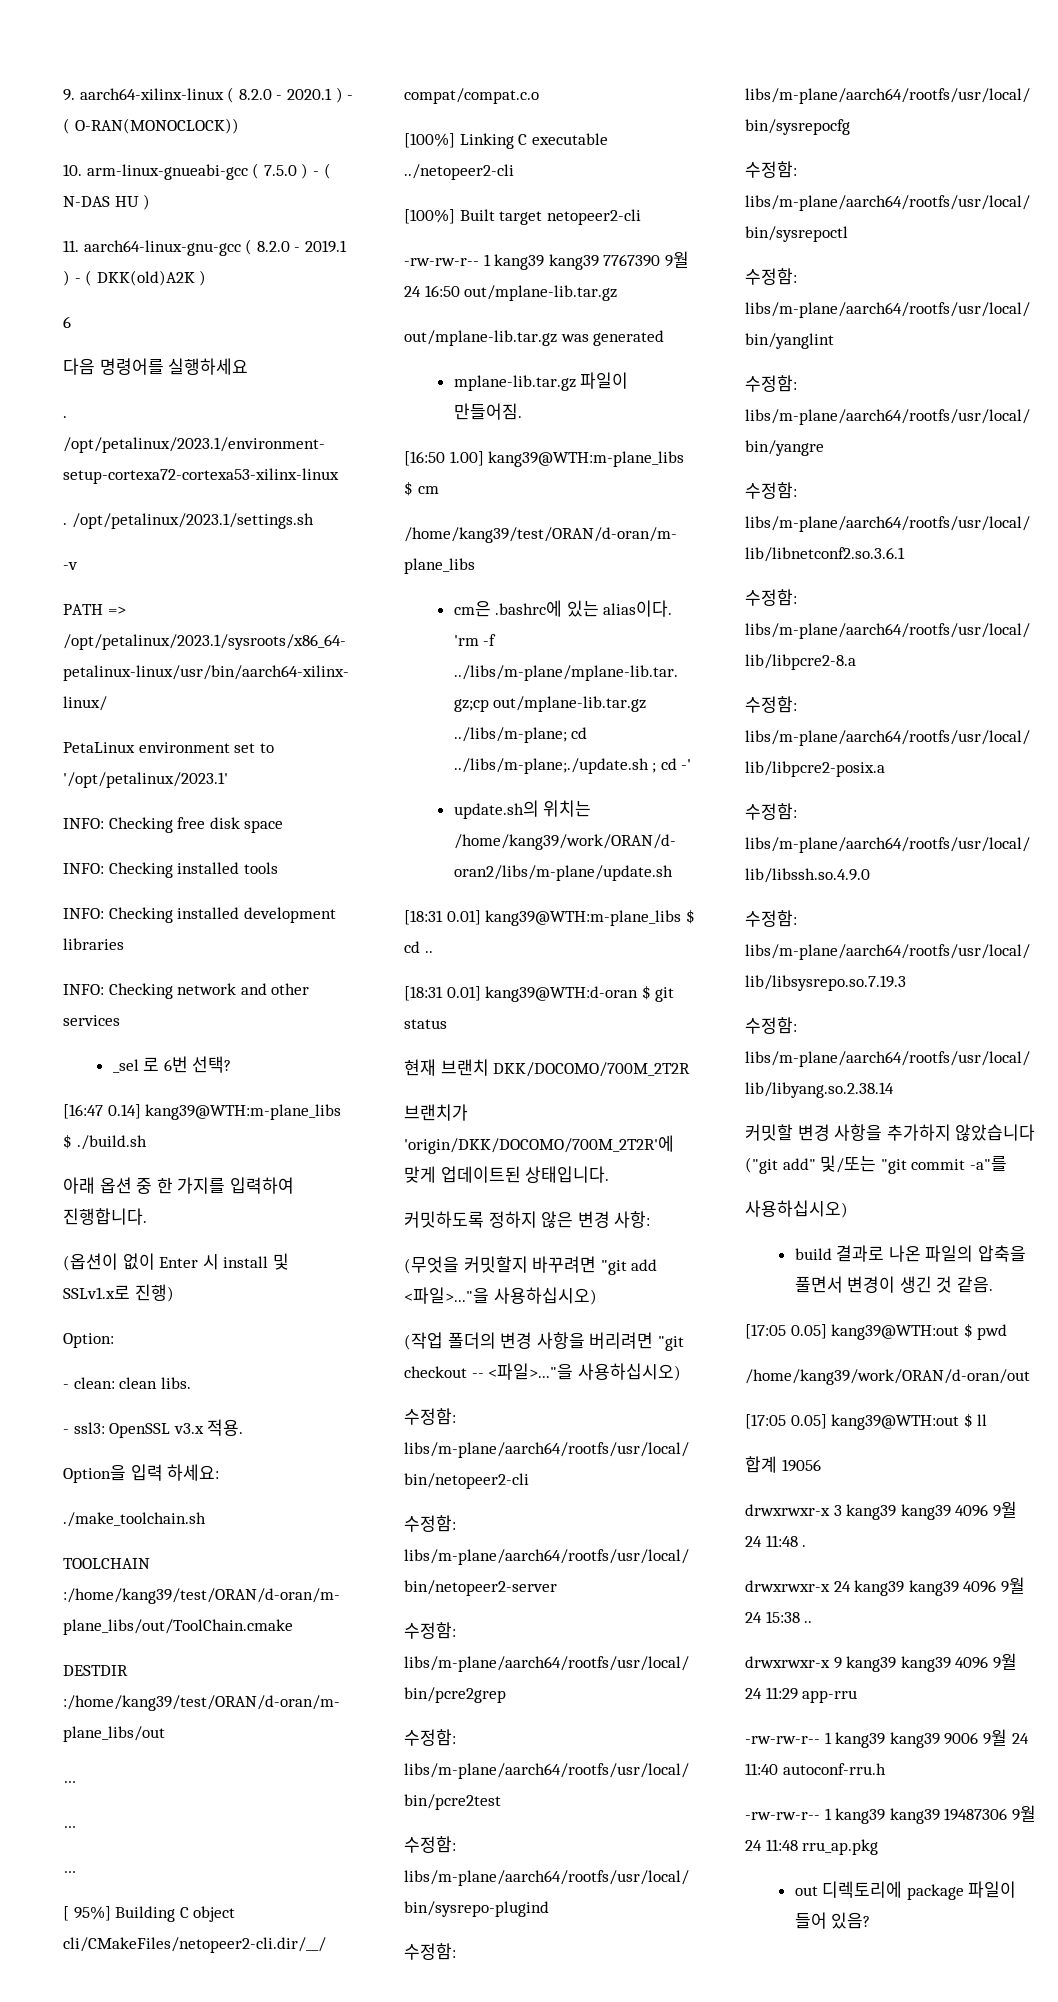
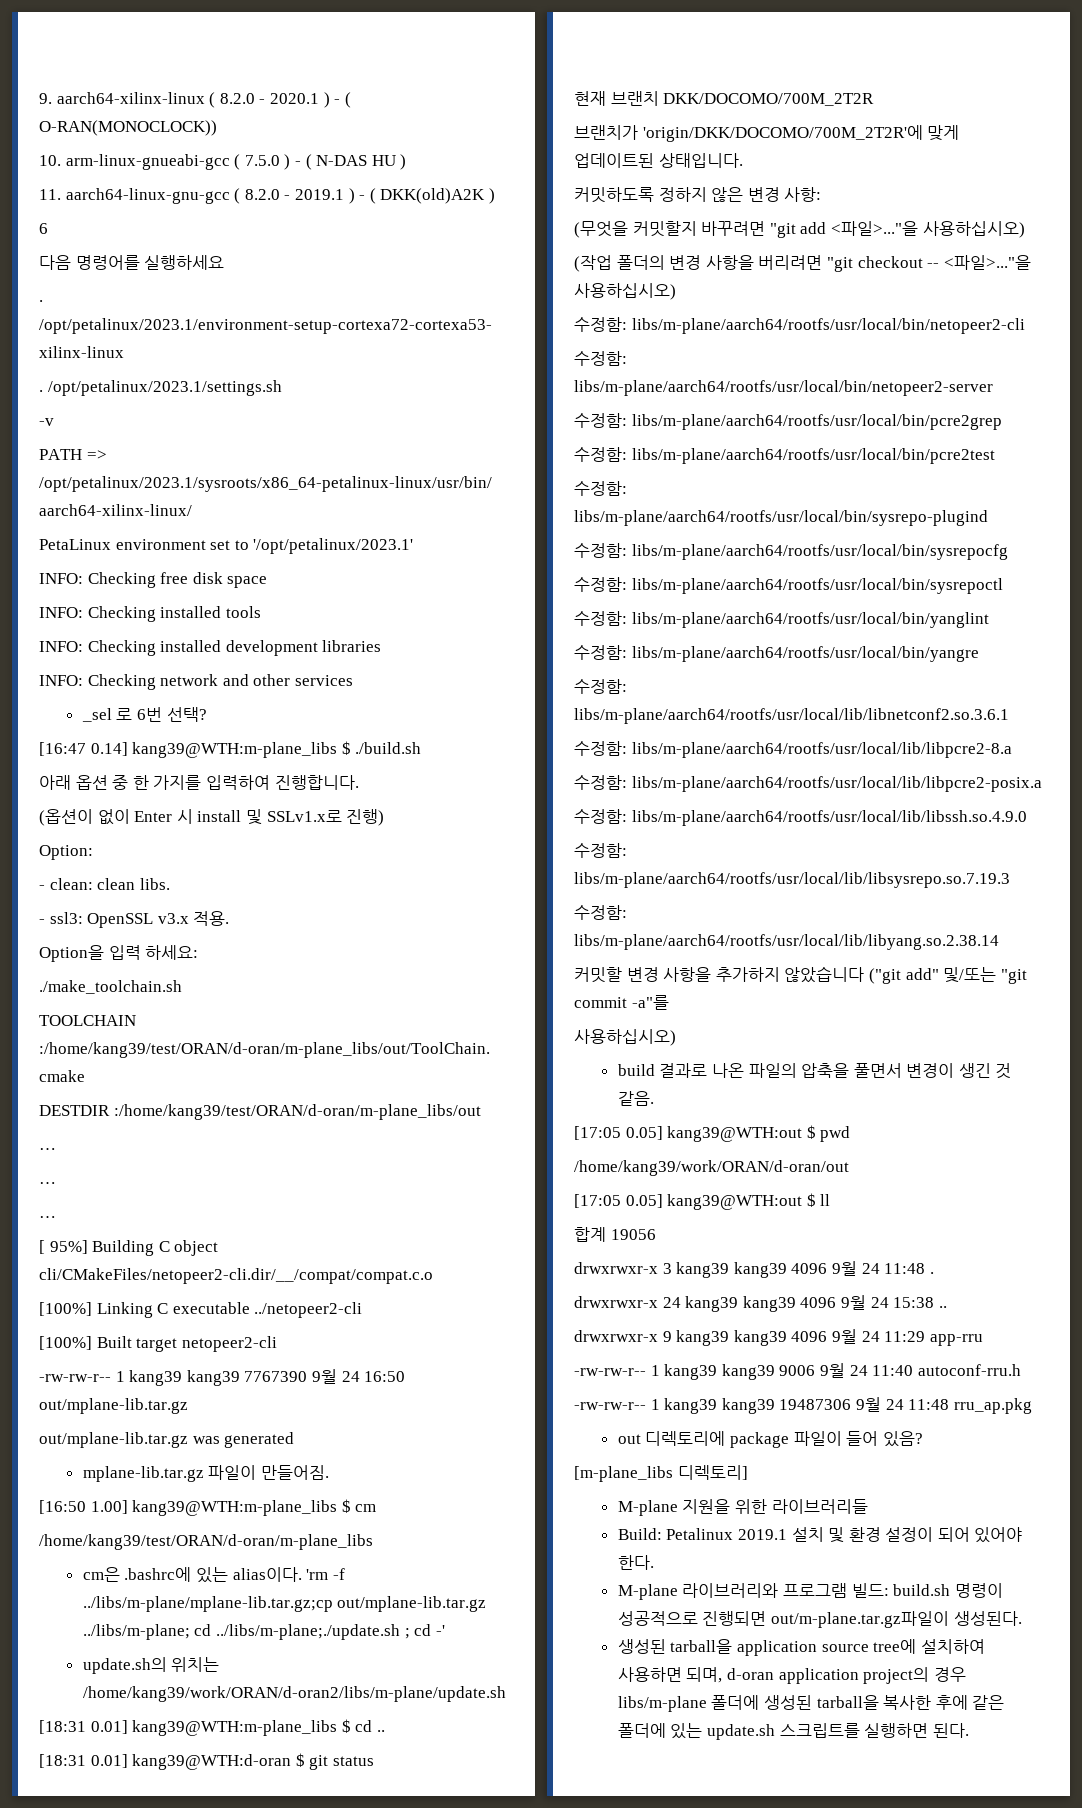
+ [m-plane_libs 디렉토리]
+ M-plane 지원을 위한 라이브러리들
+ Build: Petalinux 2019.1 설치 및 환경 설정이 되어 있어야 한다.
+ M-plane 라이브러리와 프로그램 빌드: build.sh 명령이 성공적으로 진행되면 out/m-plane.tar.gz파일이 생성된다.
+ 생성된 tarball을 application source tree에 설치하여 사용하면 되며, d-oran application project의 경우 libs/m-plane 폴더에 생성된 tarball을 복사한 후에 같은 폴더에 있는 update.sh 스크립트를 실행하면 된다.

